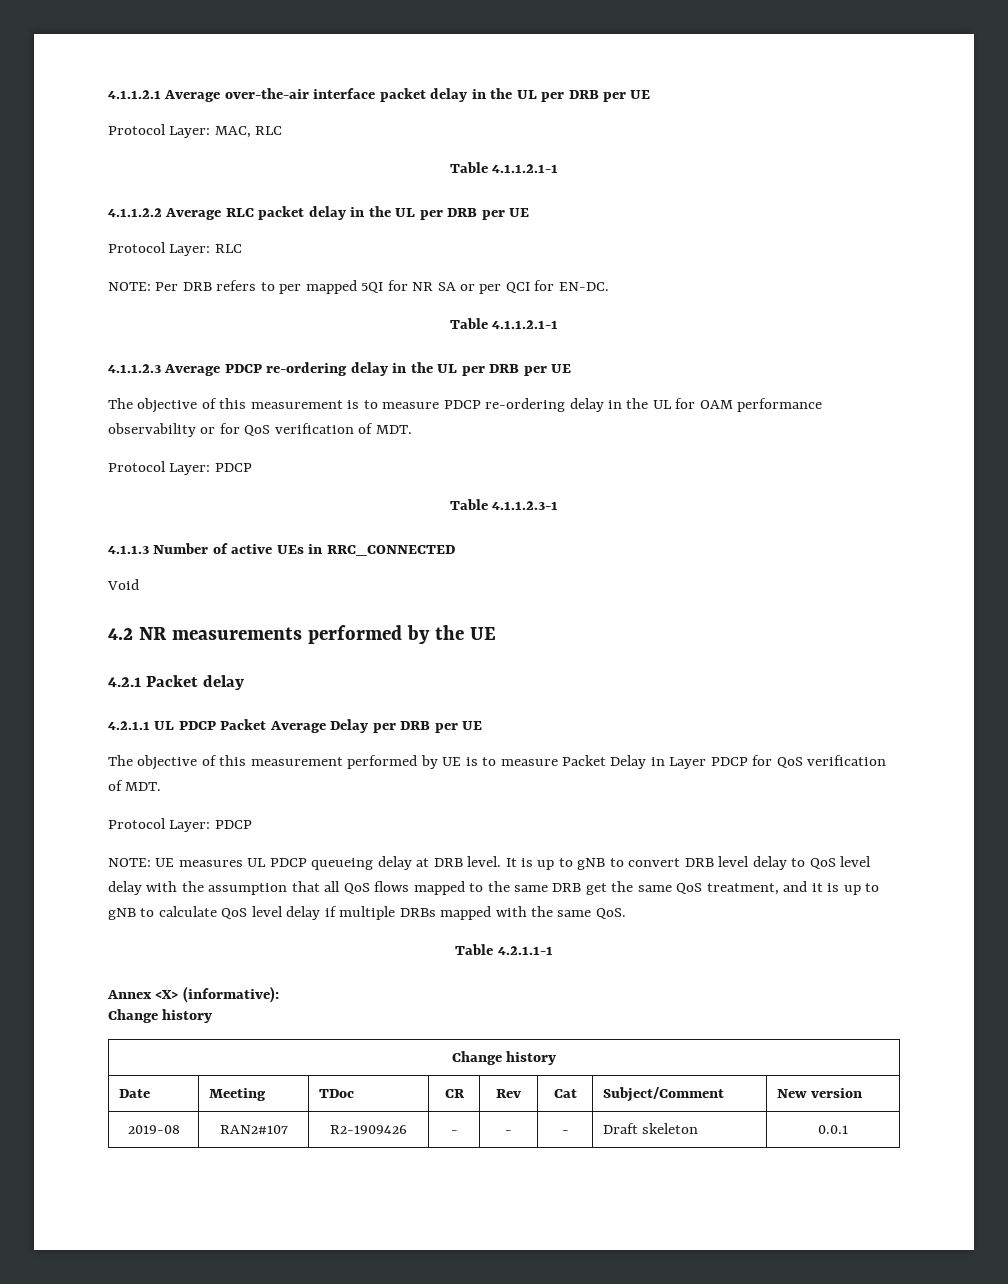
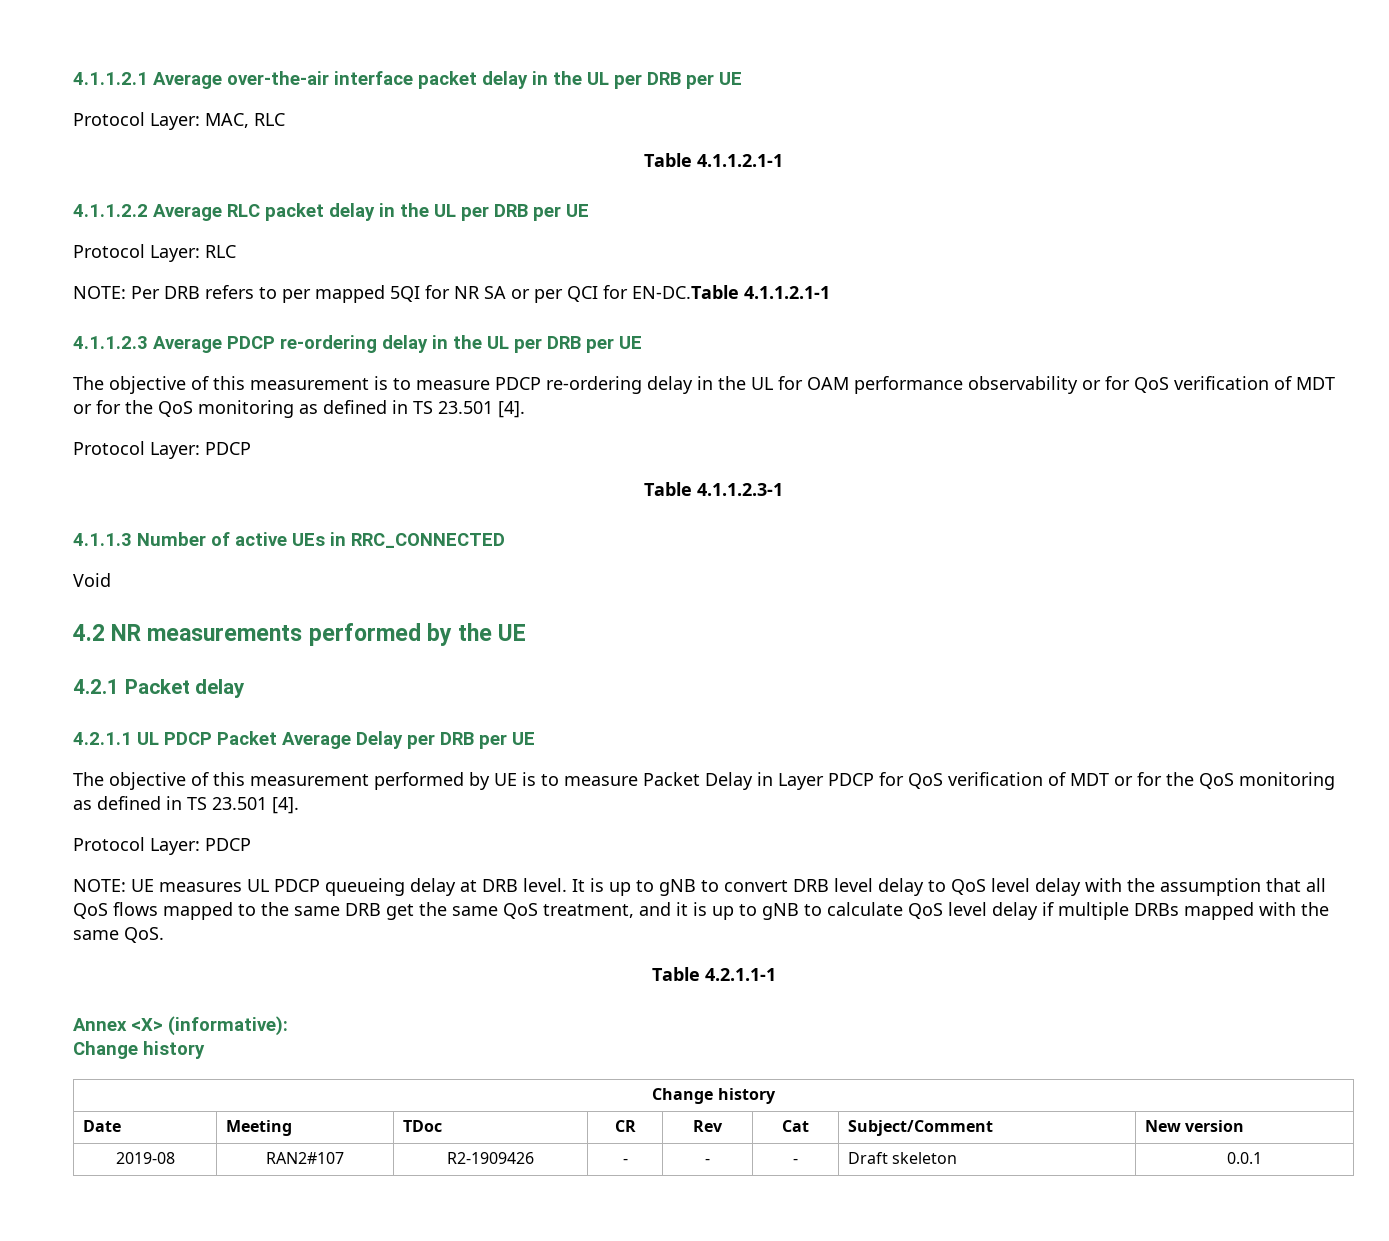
- NOTE: Per DRB refers to per mapped 5QI for NR SA or per QCI for EN-DC.
- Table 4.1.1.2.1-1
+ NOTE: Per DRB refers to per mapped 5QI for NR SA or per QCI for EN-DC.Table 4.1.1.2.1-1
- The objective of this measurement is to measure PDCP re-ordering delay in the UL for OAM performance observability or for QoS verification of MDT.
+ The objective of this measurement is to measure PDCP re-ordering delay in the UL for OAM performance observability or for QoS verification of MDT or for the QoS monitoring as defined in TS 23.501 [4].
- The objective of this measurement performed by UE is to measure Packet Delay in Layer PDCP for QoS verification of MDT.
+ The objective of this measurement performed by UE is to measure Packet Delay in Layer PDCP for QoS verification of MDT or for the QoS monitoring as defined in TS 23.501 [4].

